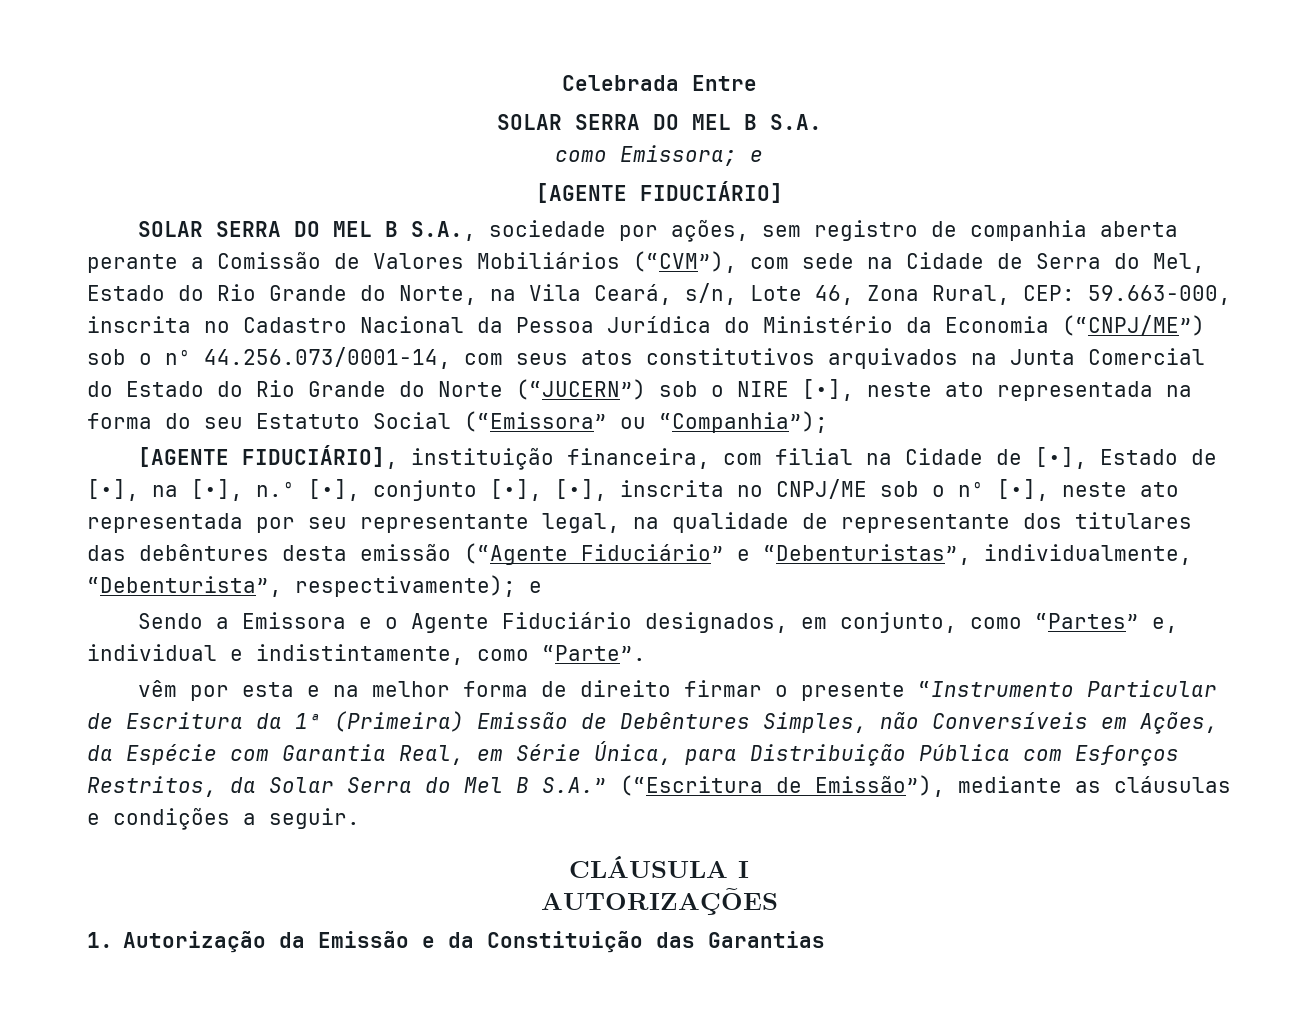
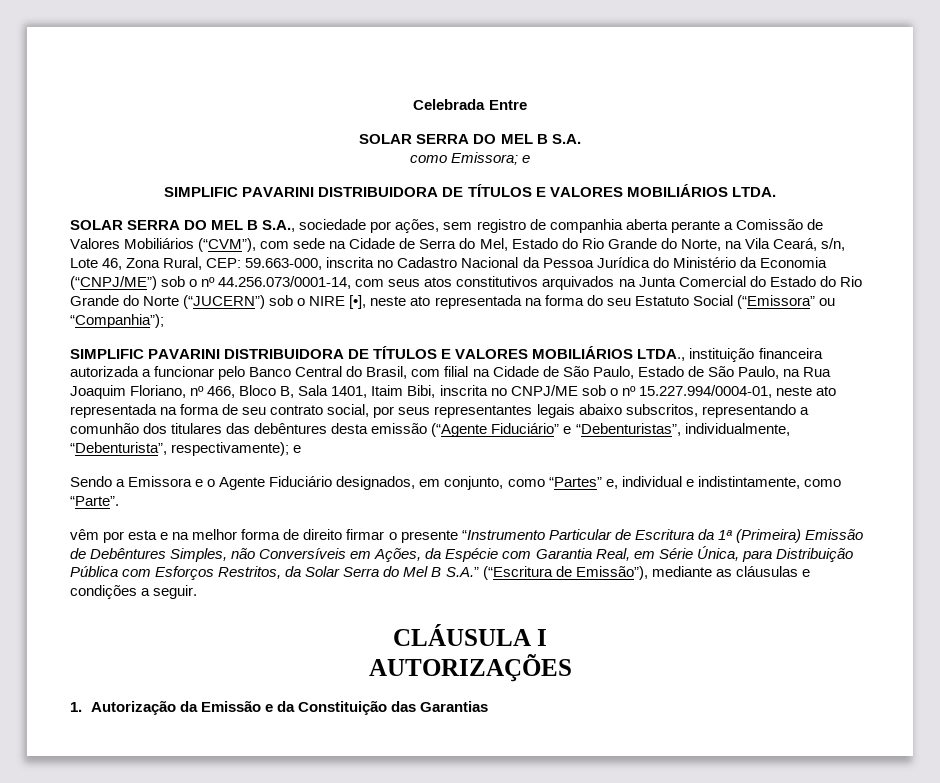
- [AGENTE FIDUCIÁRIO]
+ SIMPLIFIC PAVARINI DISTRIBUIDORA DE TÍTULOS E VALORES MOBILIÁRIOS LTDA.
- [AGENTE FIDUCIÁRIO], instituição financeira, com filial na Cidade de [•], Estado de [•], na [•], n.º [•], conjunto [•], [•], inscrita no CNPJ/ME sob o nº [•], neste ato representada por seu representante legal, na qualidade de representante dos titulares das debêntures desta emissão (“Agente Fiduciário” e “Debenturistas”, individualmente, “Debenturista”, respectivamente); e
+ SIMPLIFIC PAVARINI DISTRIBUIDORA DE TÍTULOS E VALORES MOBILIÁRIOS LTDA., instituição financeira autorizada a funcionar pelo Banco Central do Brasil, com filial na Cidade de São Paulo, Estado de São Paulo, na Rua Joaquim Floriano, nº 466, Bloco B, Sala 1401, Itaim Bibi, inscrita no CNPJ/ME sob o nº 15.227.994/0004-01, neste ato representada na forma de seu contrato social, por seus representantes legais abaixo subscritos, representando a comunhão dos titulares das debêntures desta emissão (“Agente Fiduciário” e “Debenturistas”, individualmente, “Debenturista”, respectivamente); e

